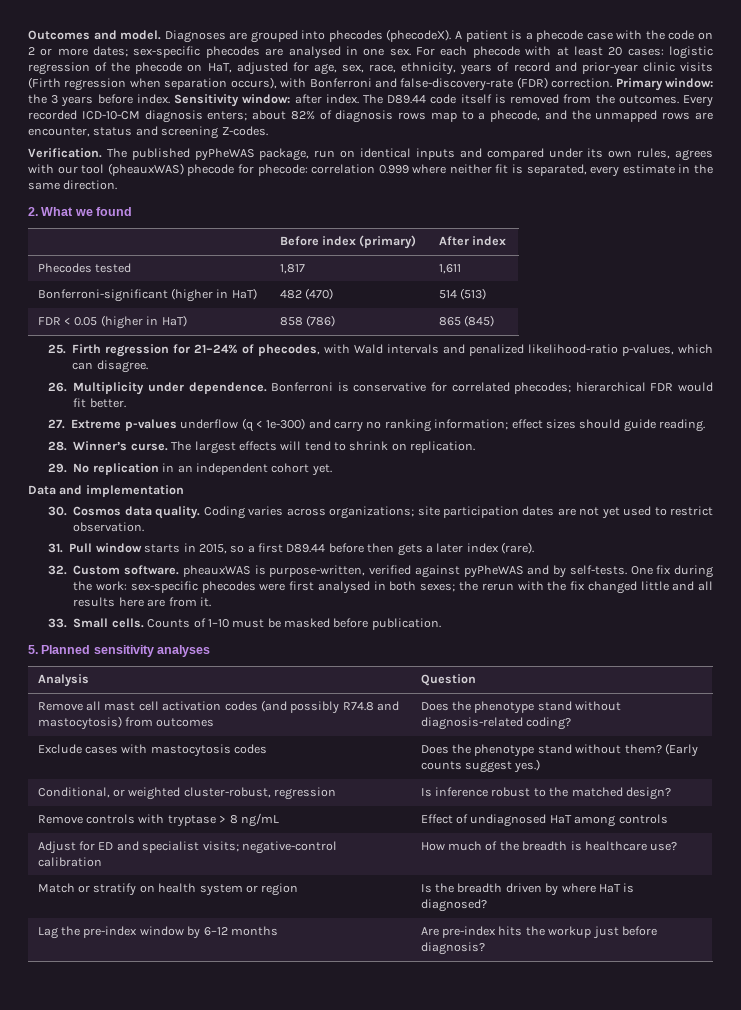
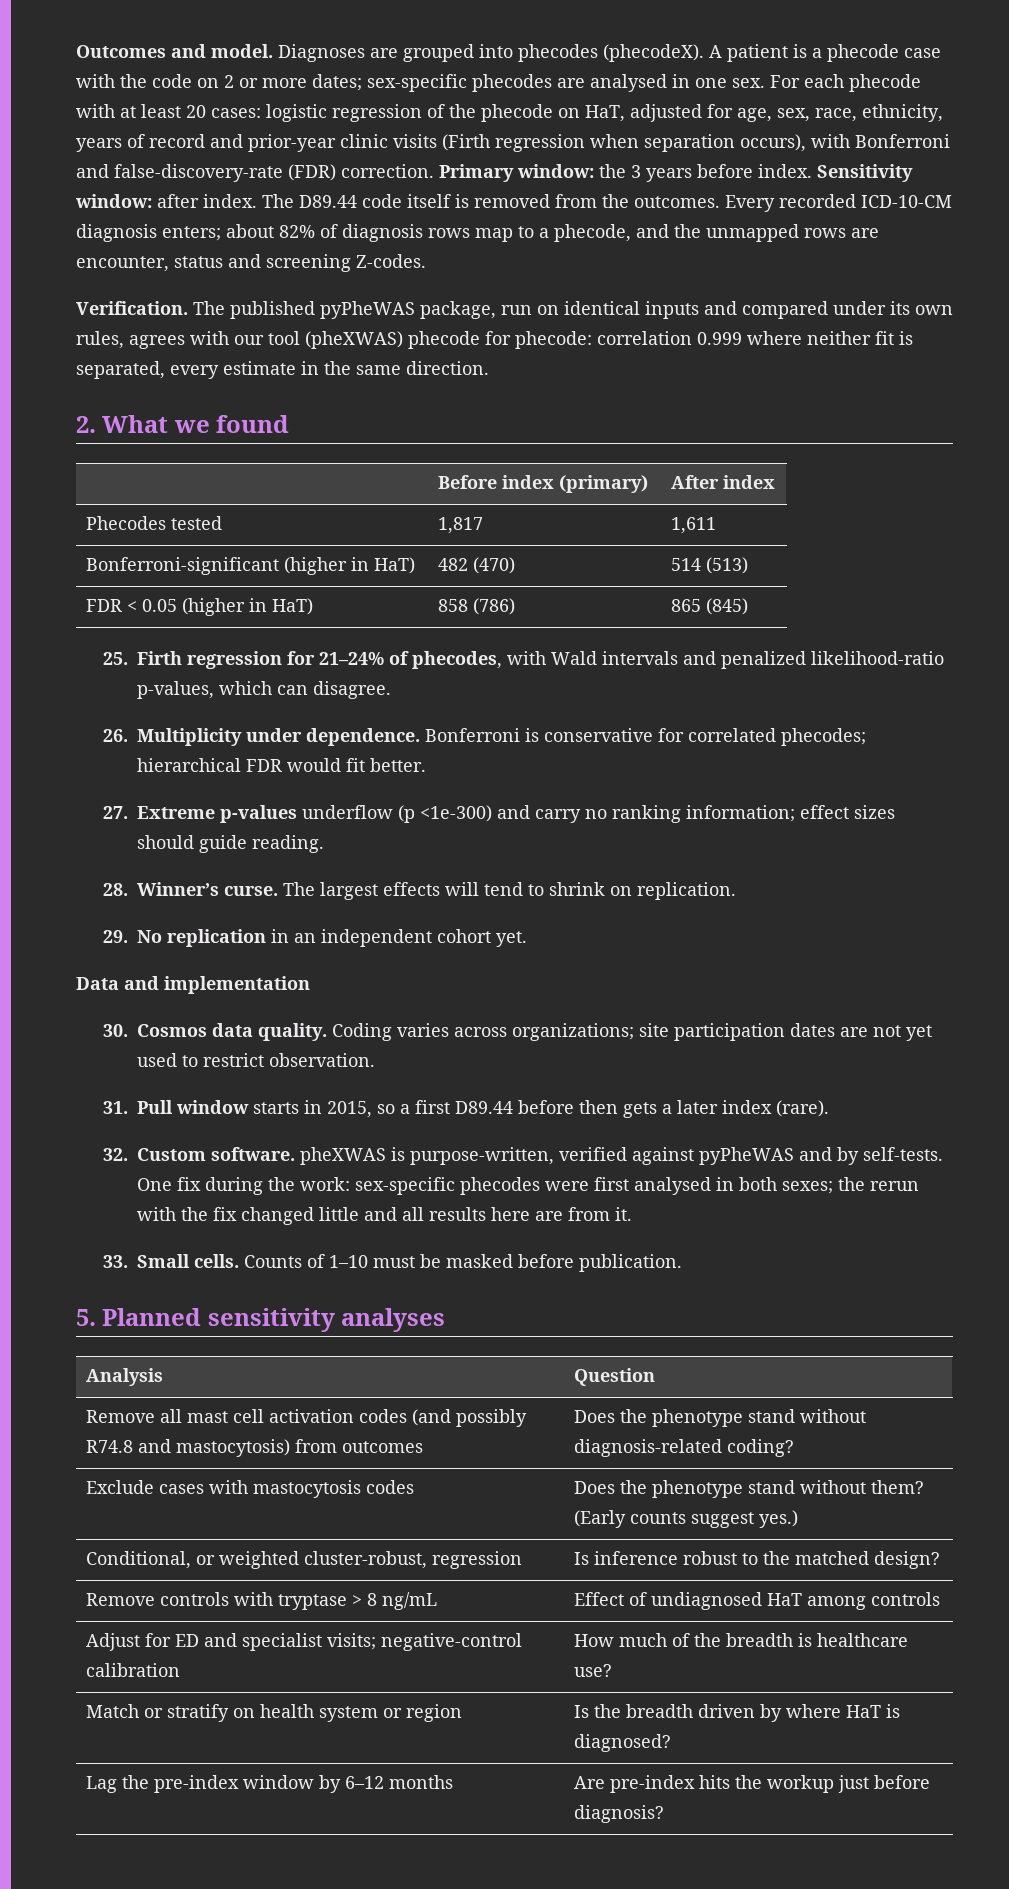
- The published pyPheWAS package, run on identical inputs and compared under its own rules, agrees with our tool (pheauxWAS) phecode for phecode: correlation 0.999 where neither fit is separated, every estimate in the same direction.
+ The published pyPheWAS package, run on identical inputs and compared under its own rules, agrees with our tool (pheXWAS) phecode for phecode: correlation 0.999 where neither fit is separated, every estimate in the same direction.
- 27. Extreme p-values underflow (q < 1e-300) and carry no ranking information; effect sizes should guide reading.
+ 27. Extreme p-values underflow (p <1e-300) and carry no ranking information; effect sizes should guide reading.
- 32. Custom software. pheauxWAS is purpose-written, verified against pyPheWAS and by self-tests.
+ 32. Custom software. pheXWAS is purpose-written, verified against pyPheWAS and by self-tests.

